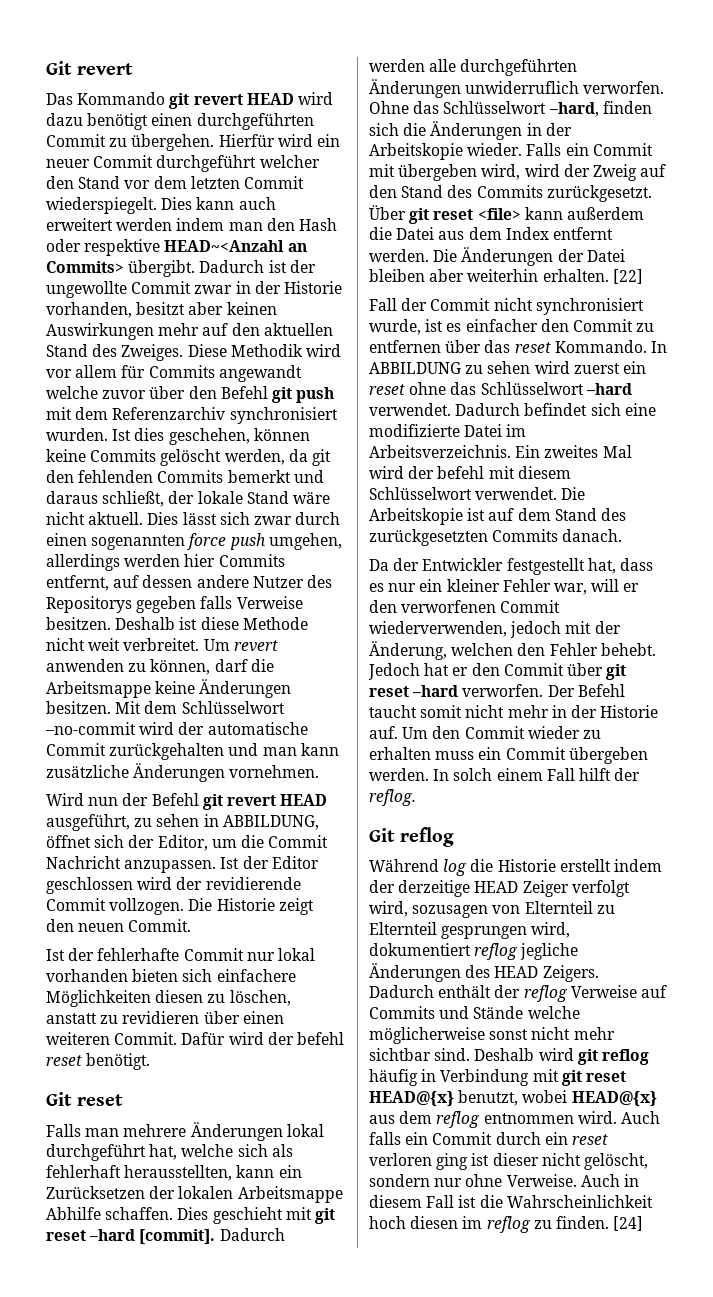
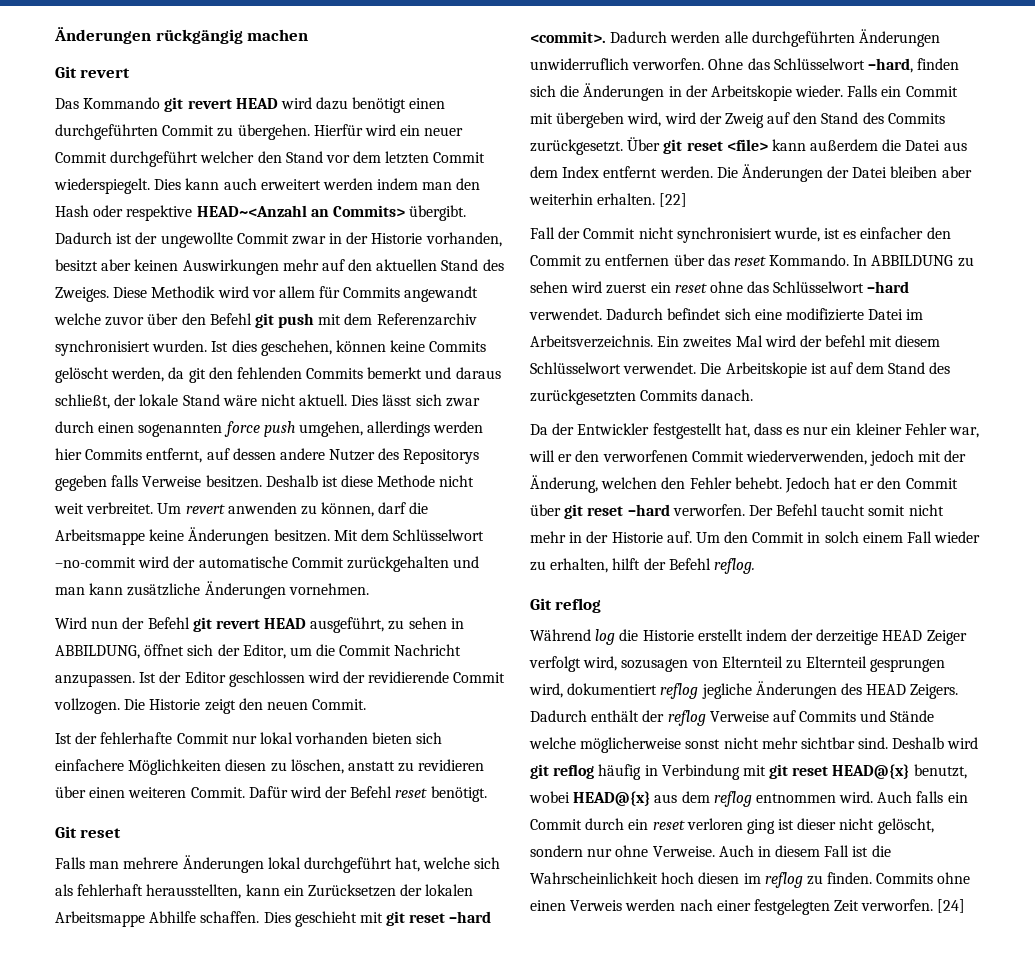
+ Änderungen rückgängig machen
- Dafür wird der befehl reset benötigt.
+ Dafür wird der Befehl reset benötigt.
- Dies geschieht mit git reset –hard [commit].
+ Dies geschieht mit git reset –hard <commit>.
- Um den Commit wieder zu erhalten muss ein Commit übergeben werden. In solch einem Fall hilft der reflog.
+ Um den Commit in solch einem Fall wieder zu erhalten, hilft der Befehl reflog.
+ Commits ohne einen Verweis werden nach einer festgelegten Zeit verworfen.

